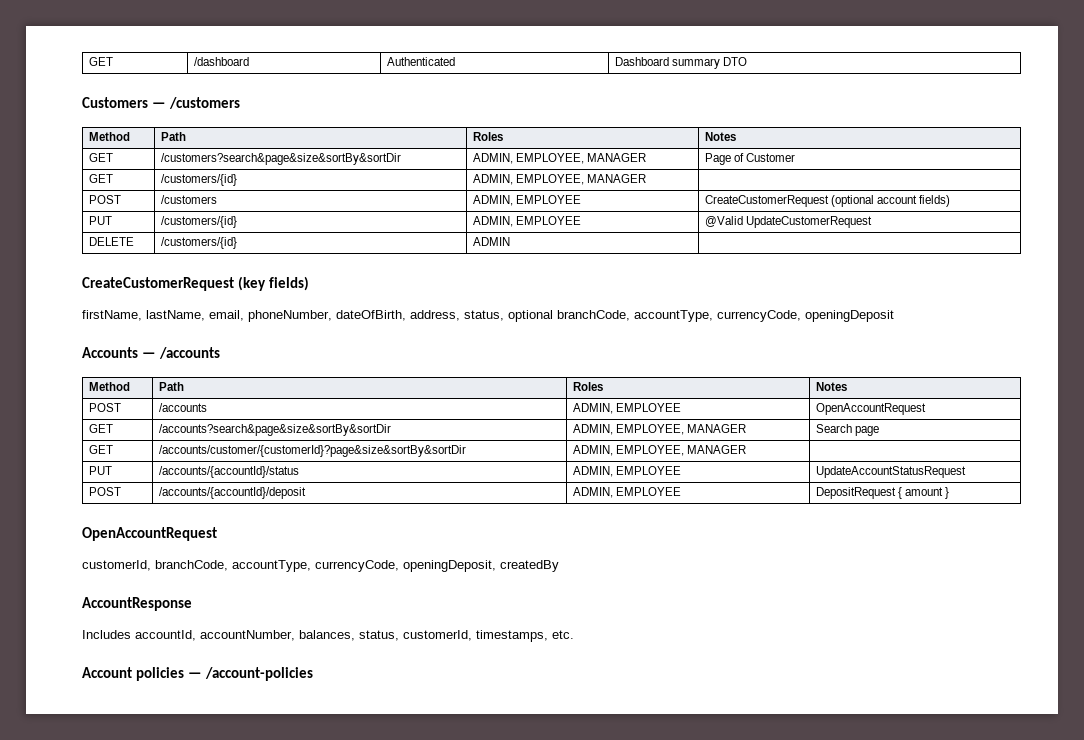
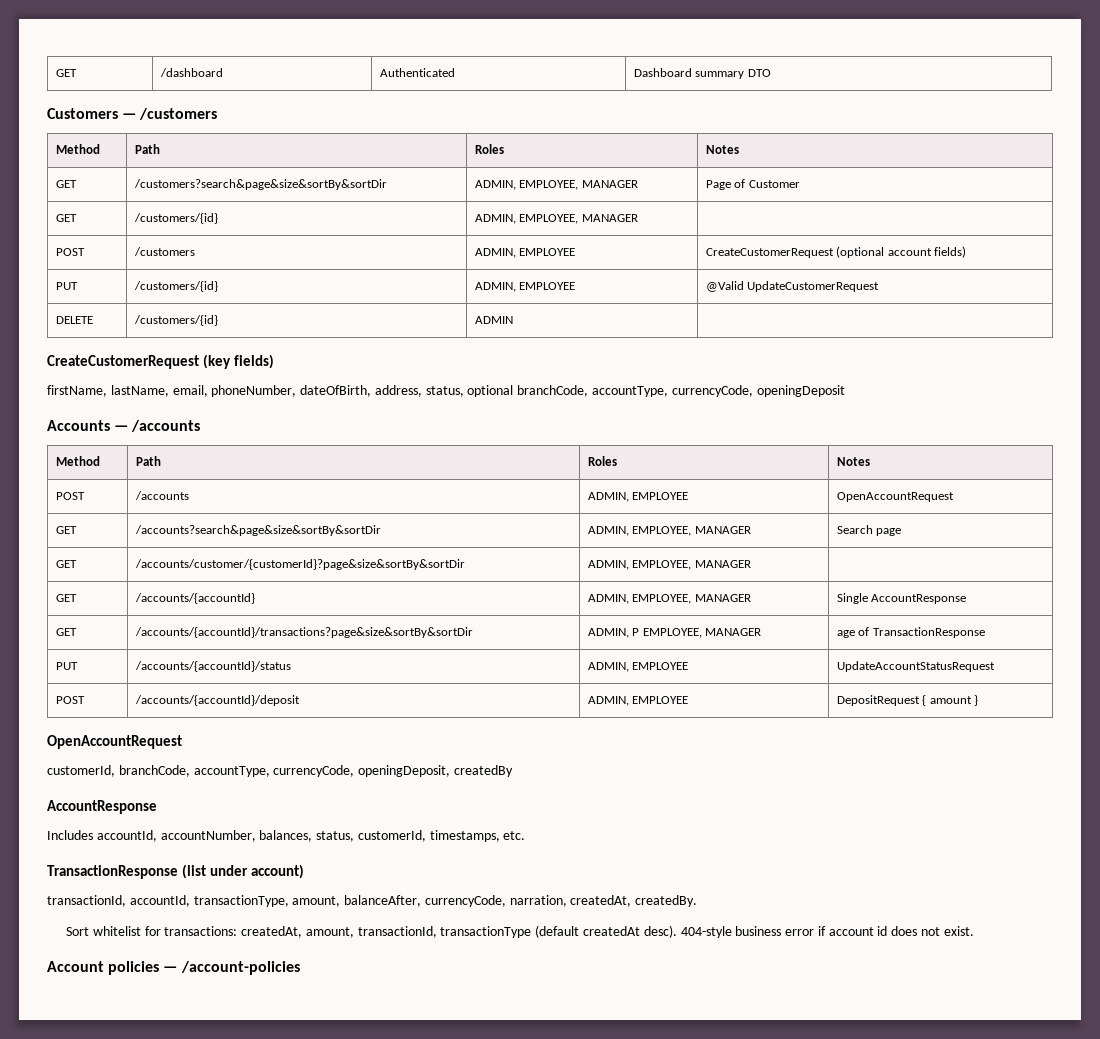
+ GET | /accounts/{accountId} | ADMIN, EMPLOYEE, MANAGER | Single AccountResponse
+ GET | /accounts/{accountId}/transactions?page&size&sortBy&sortDir | ADMIN, P EMPLOYEE, MANAGER | age of TransactionResponse
+ TransactionResponse (list under account)
+ transactionId, accountId, transactionType, amount, balanceAfter, currencyCode, narration, createdAt, createdBy.
+ Sort whitelist for transactions: createdAt, amount, transactionId, transactionType (default createdAt desc). 404-style business error if account id does not exist.

